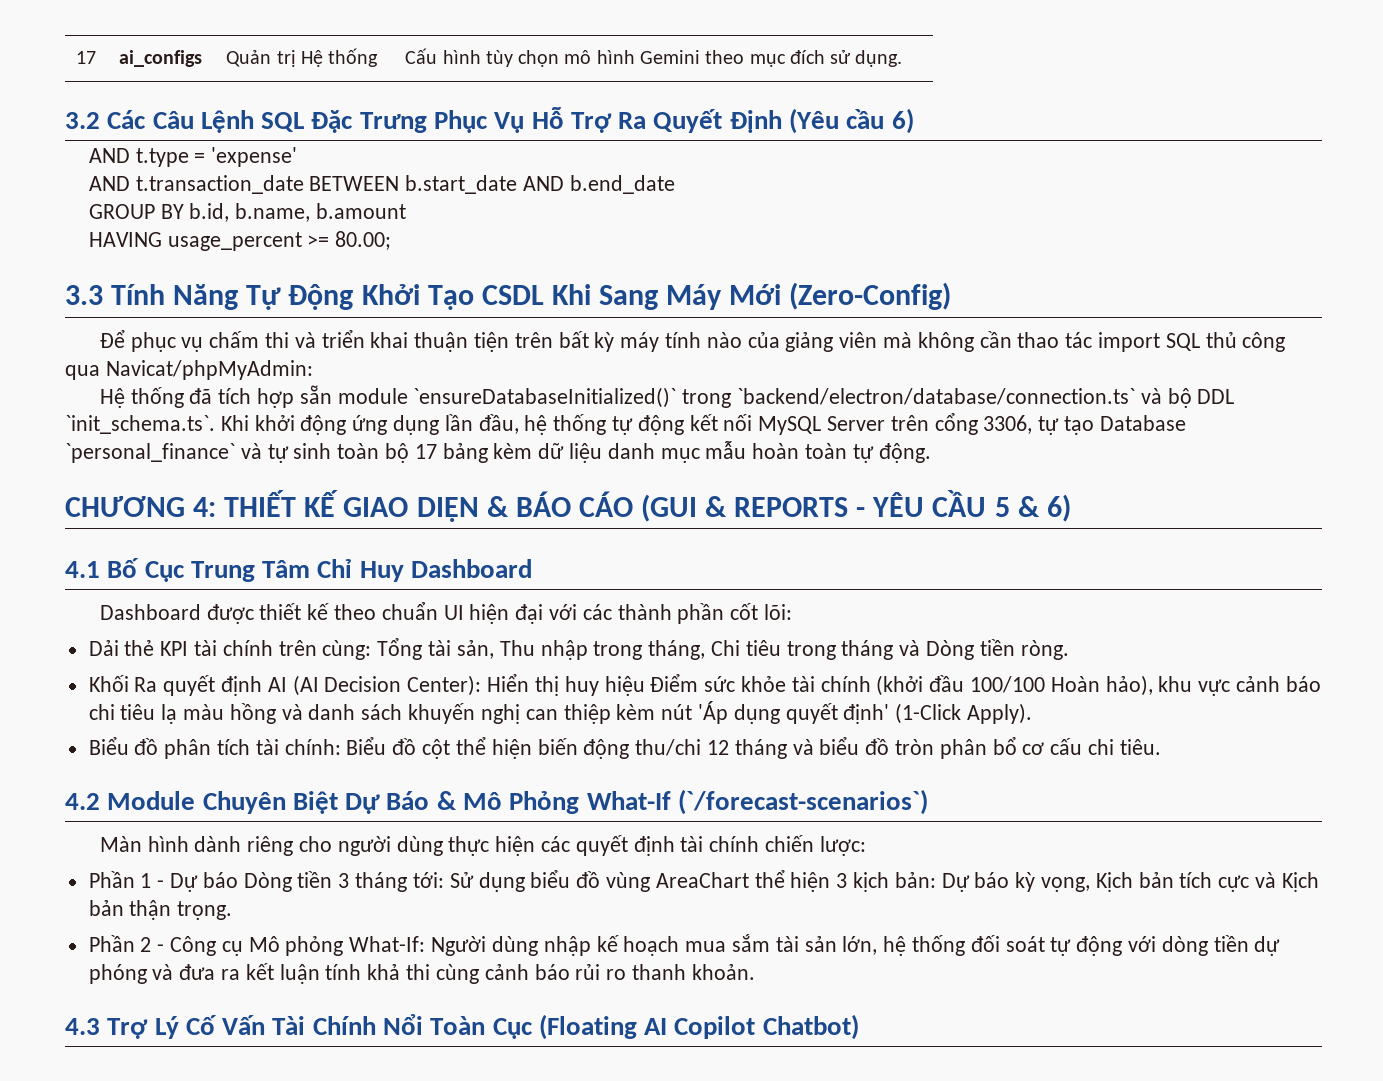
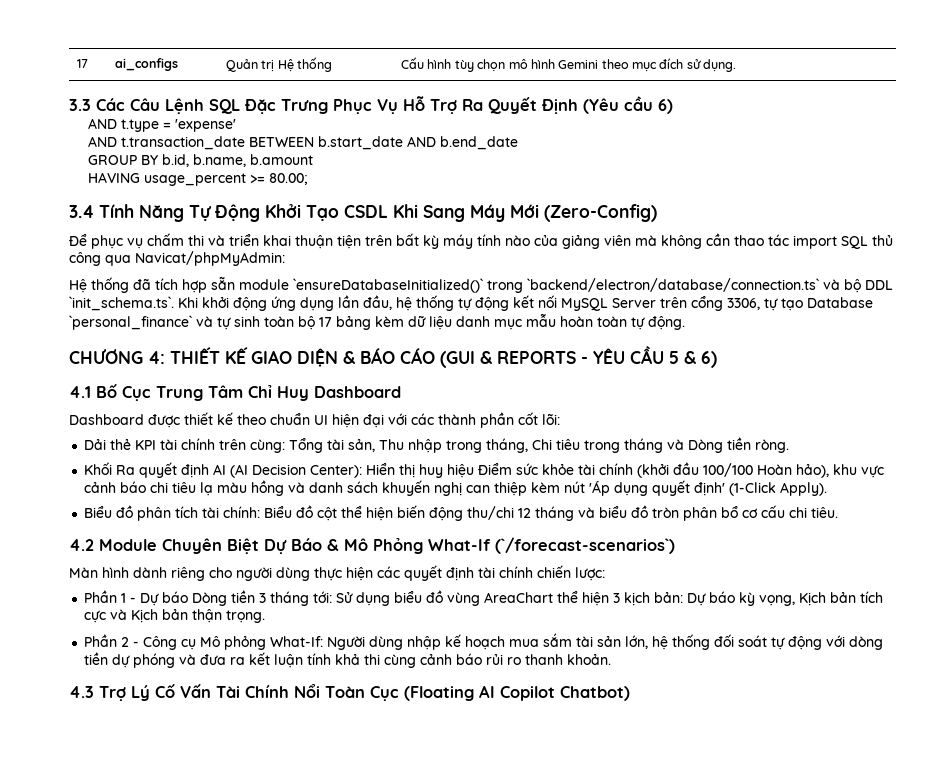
- 3.2 Các Câu Lệnh SQL Đặc Trưng Phục Vụ Hỗ Trợ Ra Quyết Định (Yêu cầu 6)
+ 3.3 Các Câu Lệnh SQL Đặc Trưng Phục Vụ Hỗ Trợ Ra Quyết Định (Yêu cầu 6)
- 3.3 Tính Năng Tự Động Khởi Tạo CSDL Khi Sang Máy Mới (Zero-Config)
+ 3.4 Tính Năng Tự Động Khởi Tạo CSDL Khi Sang Máy Mới (Zero-Config)

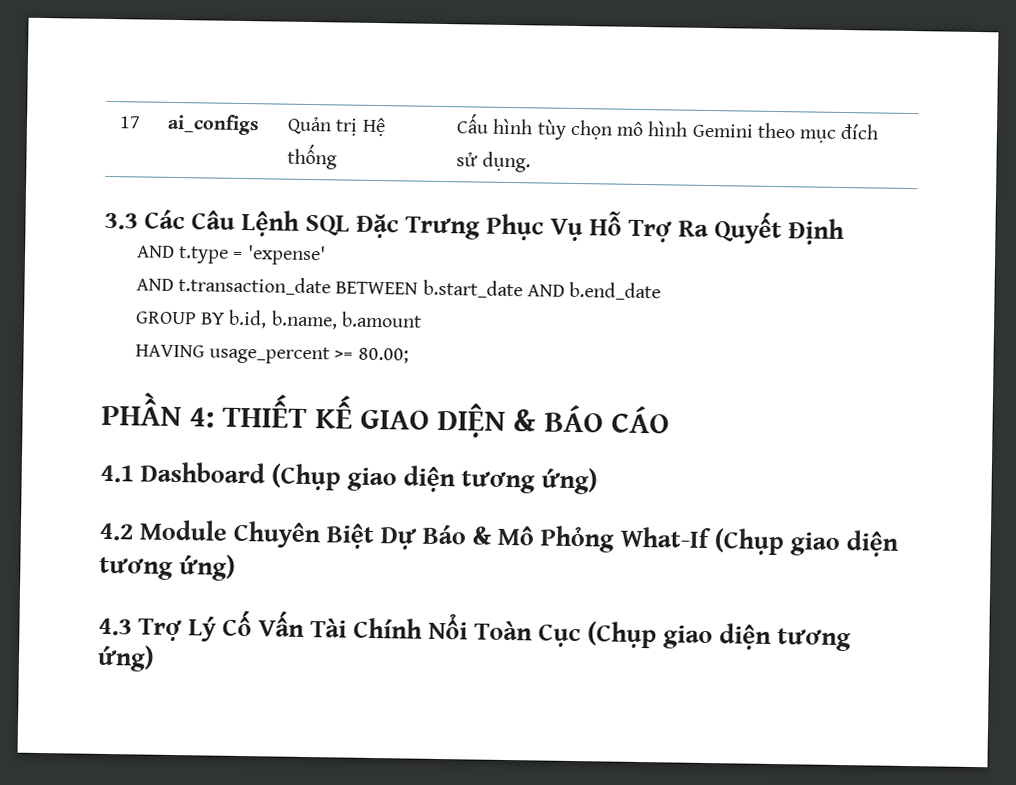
- 3.3 Các Câu Lệnh SQL Đặc Trưng Phục Vụ Hỗ Trợ Ra Quyết Định (Yêu cầu 6)
+ 3.3 Các Câu Lệnh SQL Đặc Trưng Phục Vụ Hỗ Trợ Ra Quyết Định
- 3.4 Tính Năng Tự Động Khởi Tạo CSDL Khi Sang Máy Mới (Zero-Config)
- Để phục vụ chấm thi và triển khai thuận tiện trên bất kỳ máy tính nào của giảng viên mà không cần thao tác import SQL thủ công qua Navicat/phpMyAdmin:
- Hệ thống đã tích hợp sẵn module `ensureDatabaseInitialized()` trong `backend/electron/database/connection.ts` và bộ DDL `init_schema.ts`. Khi khởi động ứng dụng lần đầu, hệ thống tự động kết nối MySQL Server trên cổng 3306, tự tạo Database `personal_finance` và tự sinh toàn bộ 17 bảng kèm dữ liệu danh mục mẫu hoàn toàn tự động.
- CHƯƠNG 4: THIẾT KẾ GIAO DIỆN & BÁO CÁO (GUI & REPORTS - YÊU CẦU 5 & 6)
- 4.1 Bố Cục Trung Tâm Chỉ Huy Dashboard
- Dashboard được thiết kế theo chuẩn UI hiện đại với các thành phần cốt lõi:
- Dải thẻ KPI tài chính trên cùng: Tổng tài sản, Thu nhập trong tháng, Chi tiêu trong tháng và Dòng tiền ròng.
- Khối Ra quyết định AI (AI Decision Center): Hiển thị huy hiệu Điểm sức khỏe tài chính (khởi đầu 100/100 Hoàn hảo), khu vực cảnh báo chi tiêu lạ màu hồng và danh sách khuyến nghị can thiệp kèm nút 'Áp dụng quyết định' (1-Click Apply).
- Biểu đồ phân tích tài chính: Biểu đồ cột thể hiện biến động thu/chi 12 tháng và biểu đồ tròn phân bổ cơ cấu chi tiêu.
+ PHẦN 4: THIẾT KẾ GIAO DIỆN & BÁO CÁO
+ 4.1 Dashboard (Chụp giao diện tương ứng)
- 4.2 Module Chuyên Biệt Dự Báo & Mô Phỏng What-If (`/forecast-scenarios`)
- Màn hình dành riêng cho người dùng thực hiện các quyết định tài chính chiến lược:
- Phần 1 - Dự báo Dòng tiền 3 tháng tới: Sử dụng biểu đồ vùng AreaChart thể hiện 3 kịch bản: Dự báo kỳ vọng, Kịch bản tích cực và Kịch bản thận trọng.
- Phần 2 - Công cụ Mô phỏng What-If: Người dùng nhập kế hoạch mua sắm tài sản lớn, hệ thống đối soát tự động với dòng tiền dự phóng và đưa ra kết luận tính khả thi cùng cảnh báo rủi ro thanh khoản.
+ 4.2 Module Chuyên Biệt Dự Báo & Mô Phỏng What-If (Chụp giao diện tương ứng)
- 4.3 Trợ Lý Cố Vấn Tài Chính Nổi Toàn Cục (Floating AI Copilot Chatbot)
+ 4.3 Trợ Lý Cố Vấn Tài Chính Nổi Toàn Cục (Chụp giao diện tương ứng)

